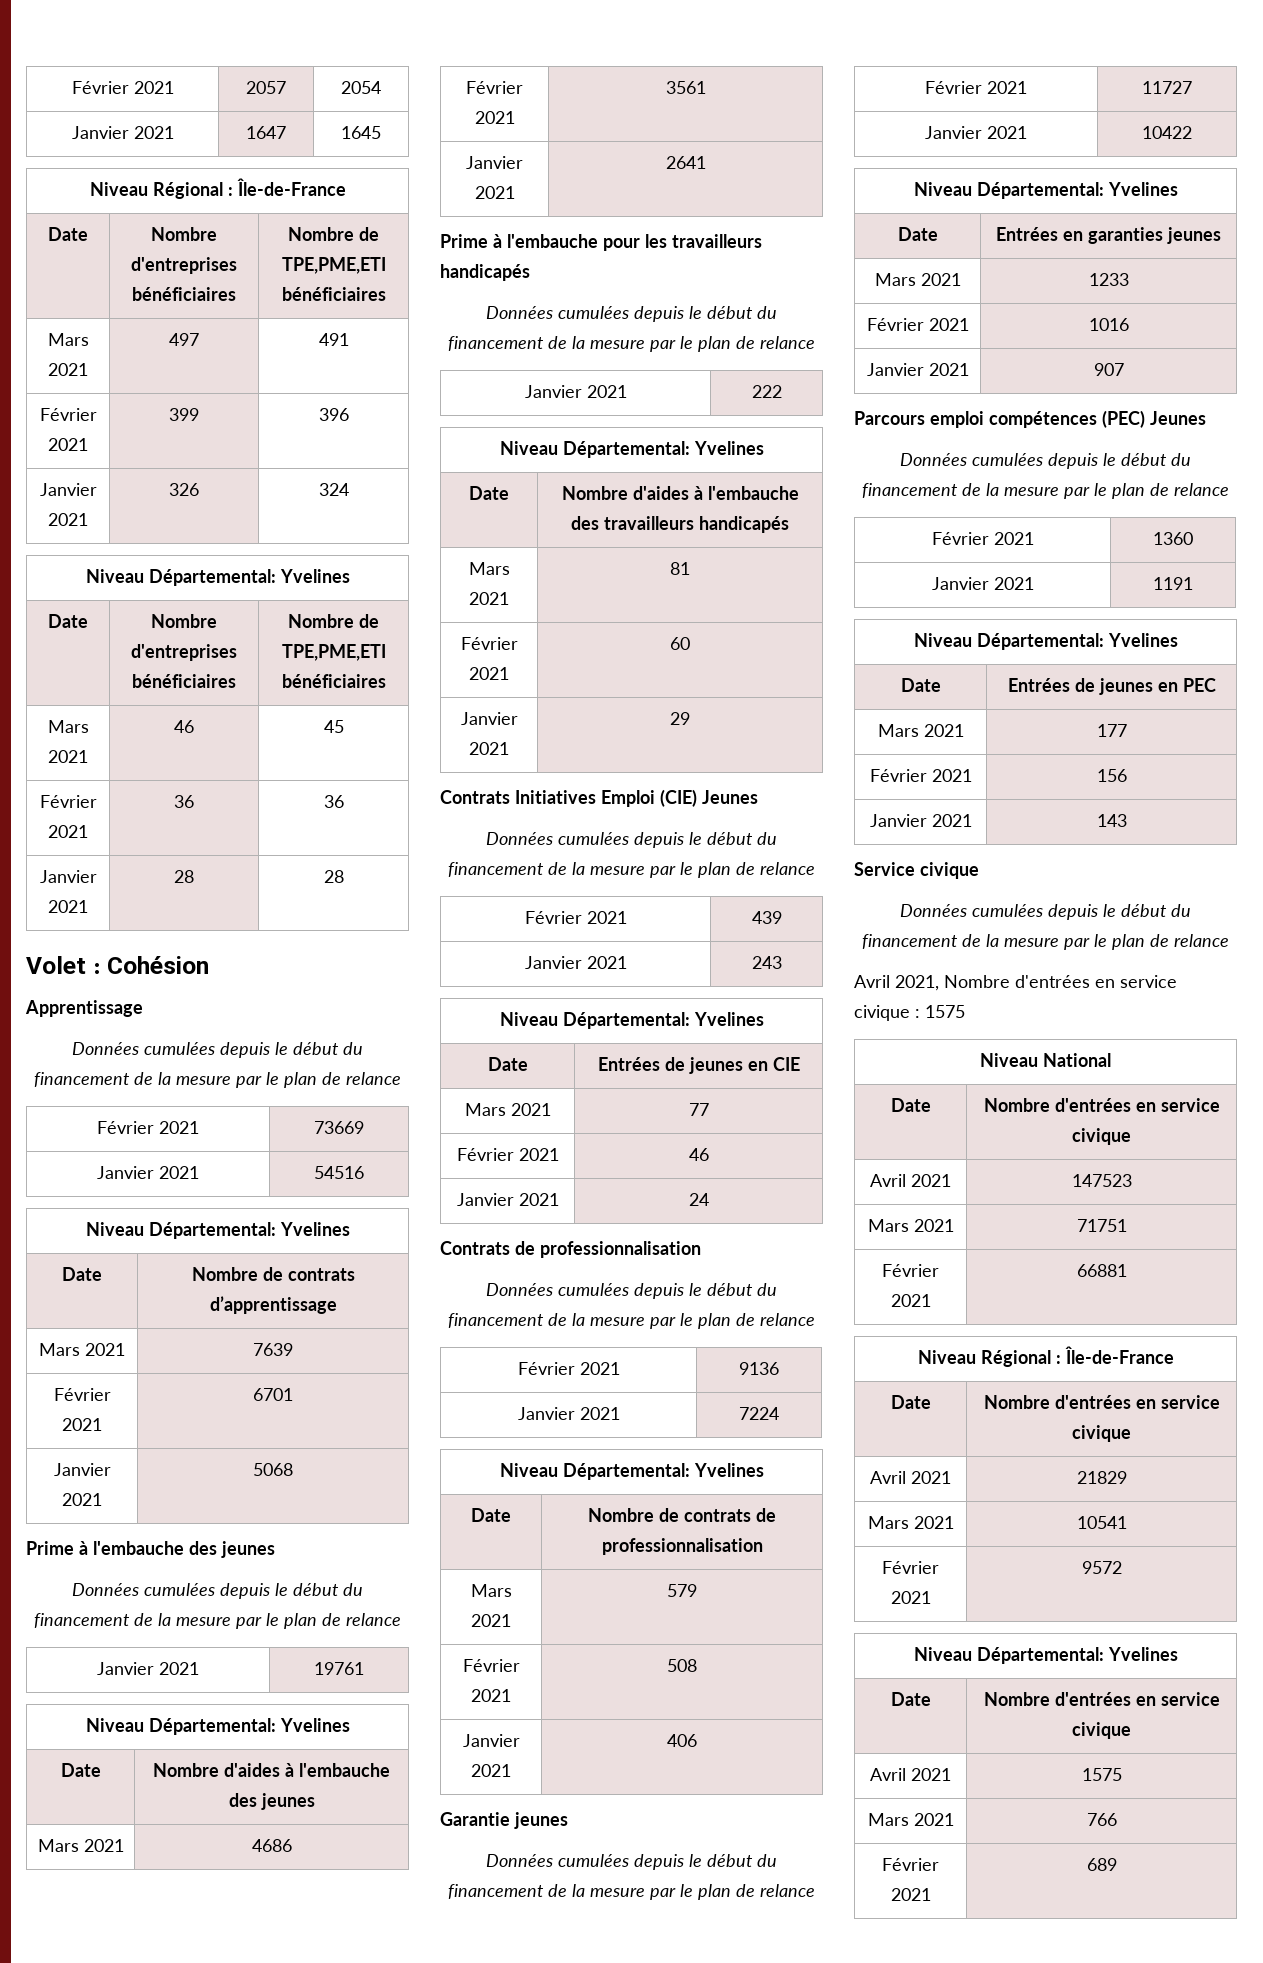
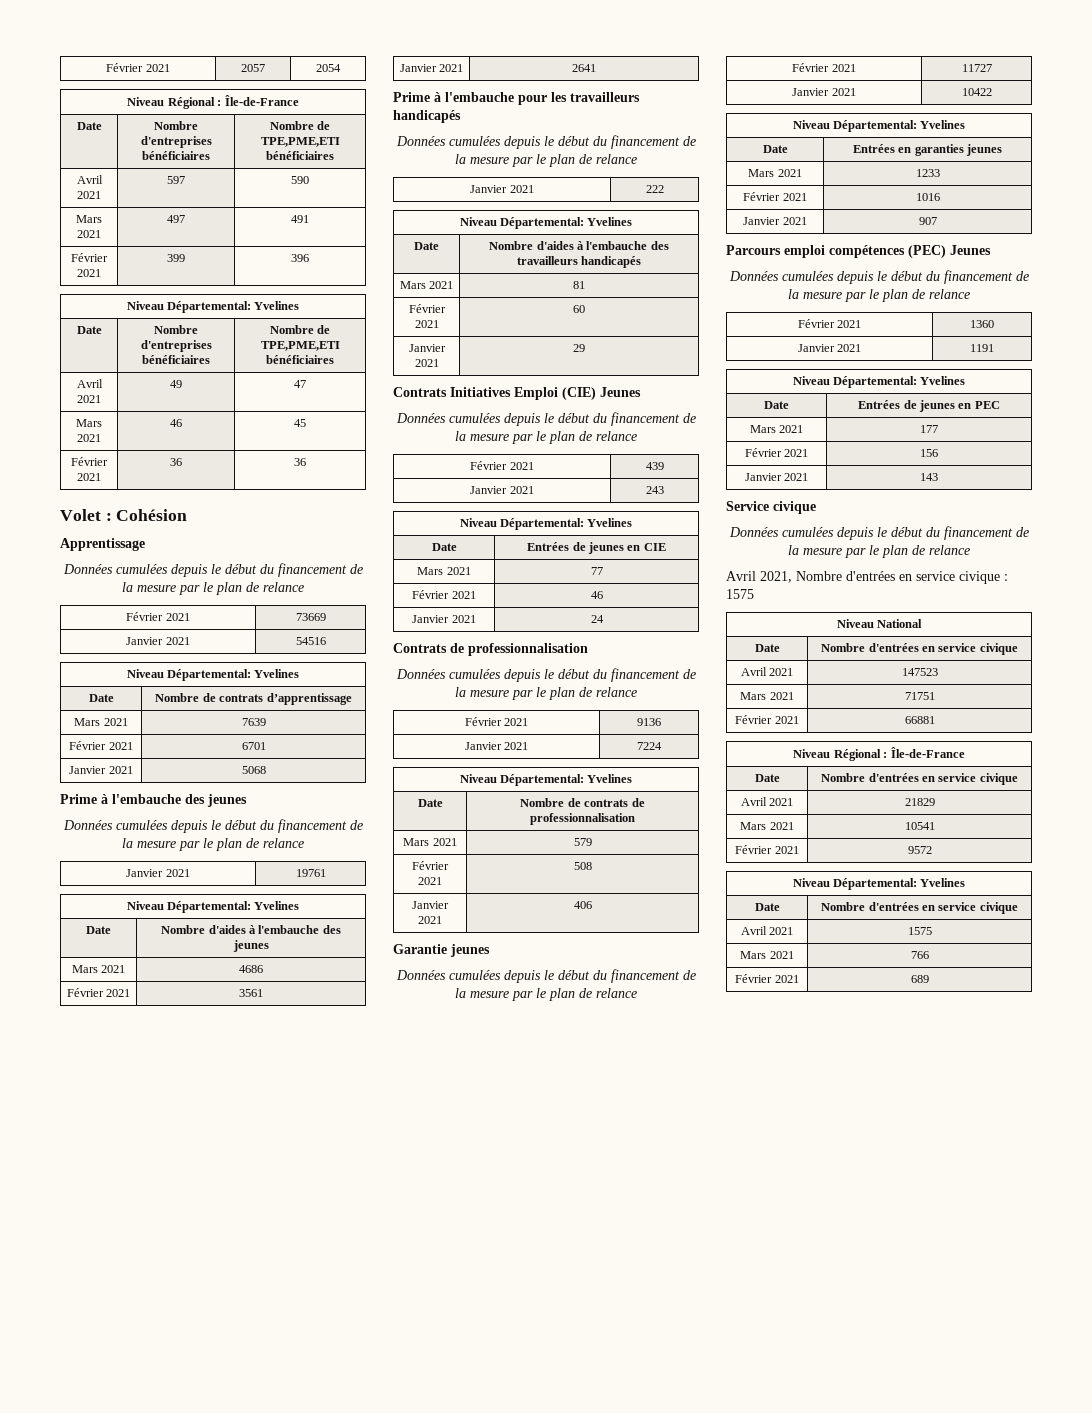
- Janvier 2021 | 1647 | 1645
+ Avril 2021 | 597 | 590
- Janvier 2021 | 326 | 324
+ Avril 2021 | 49 | 47
- Janvier 2021 | 28 | 28

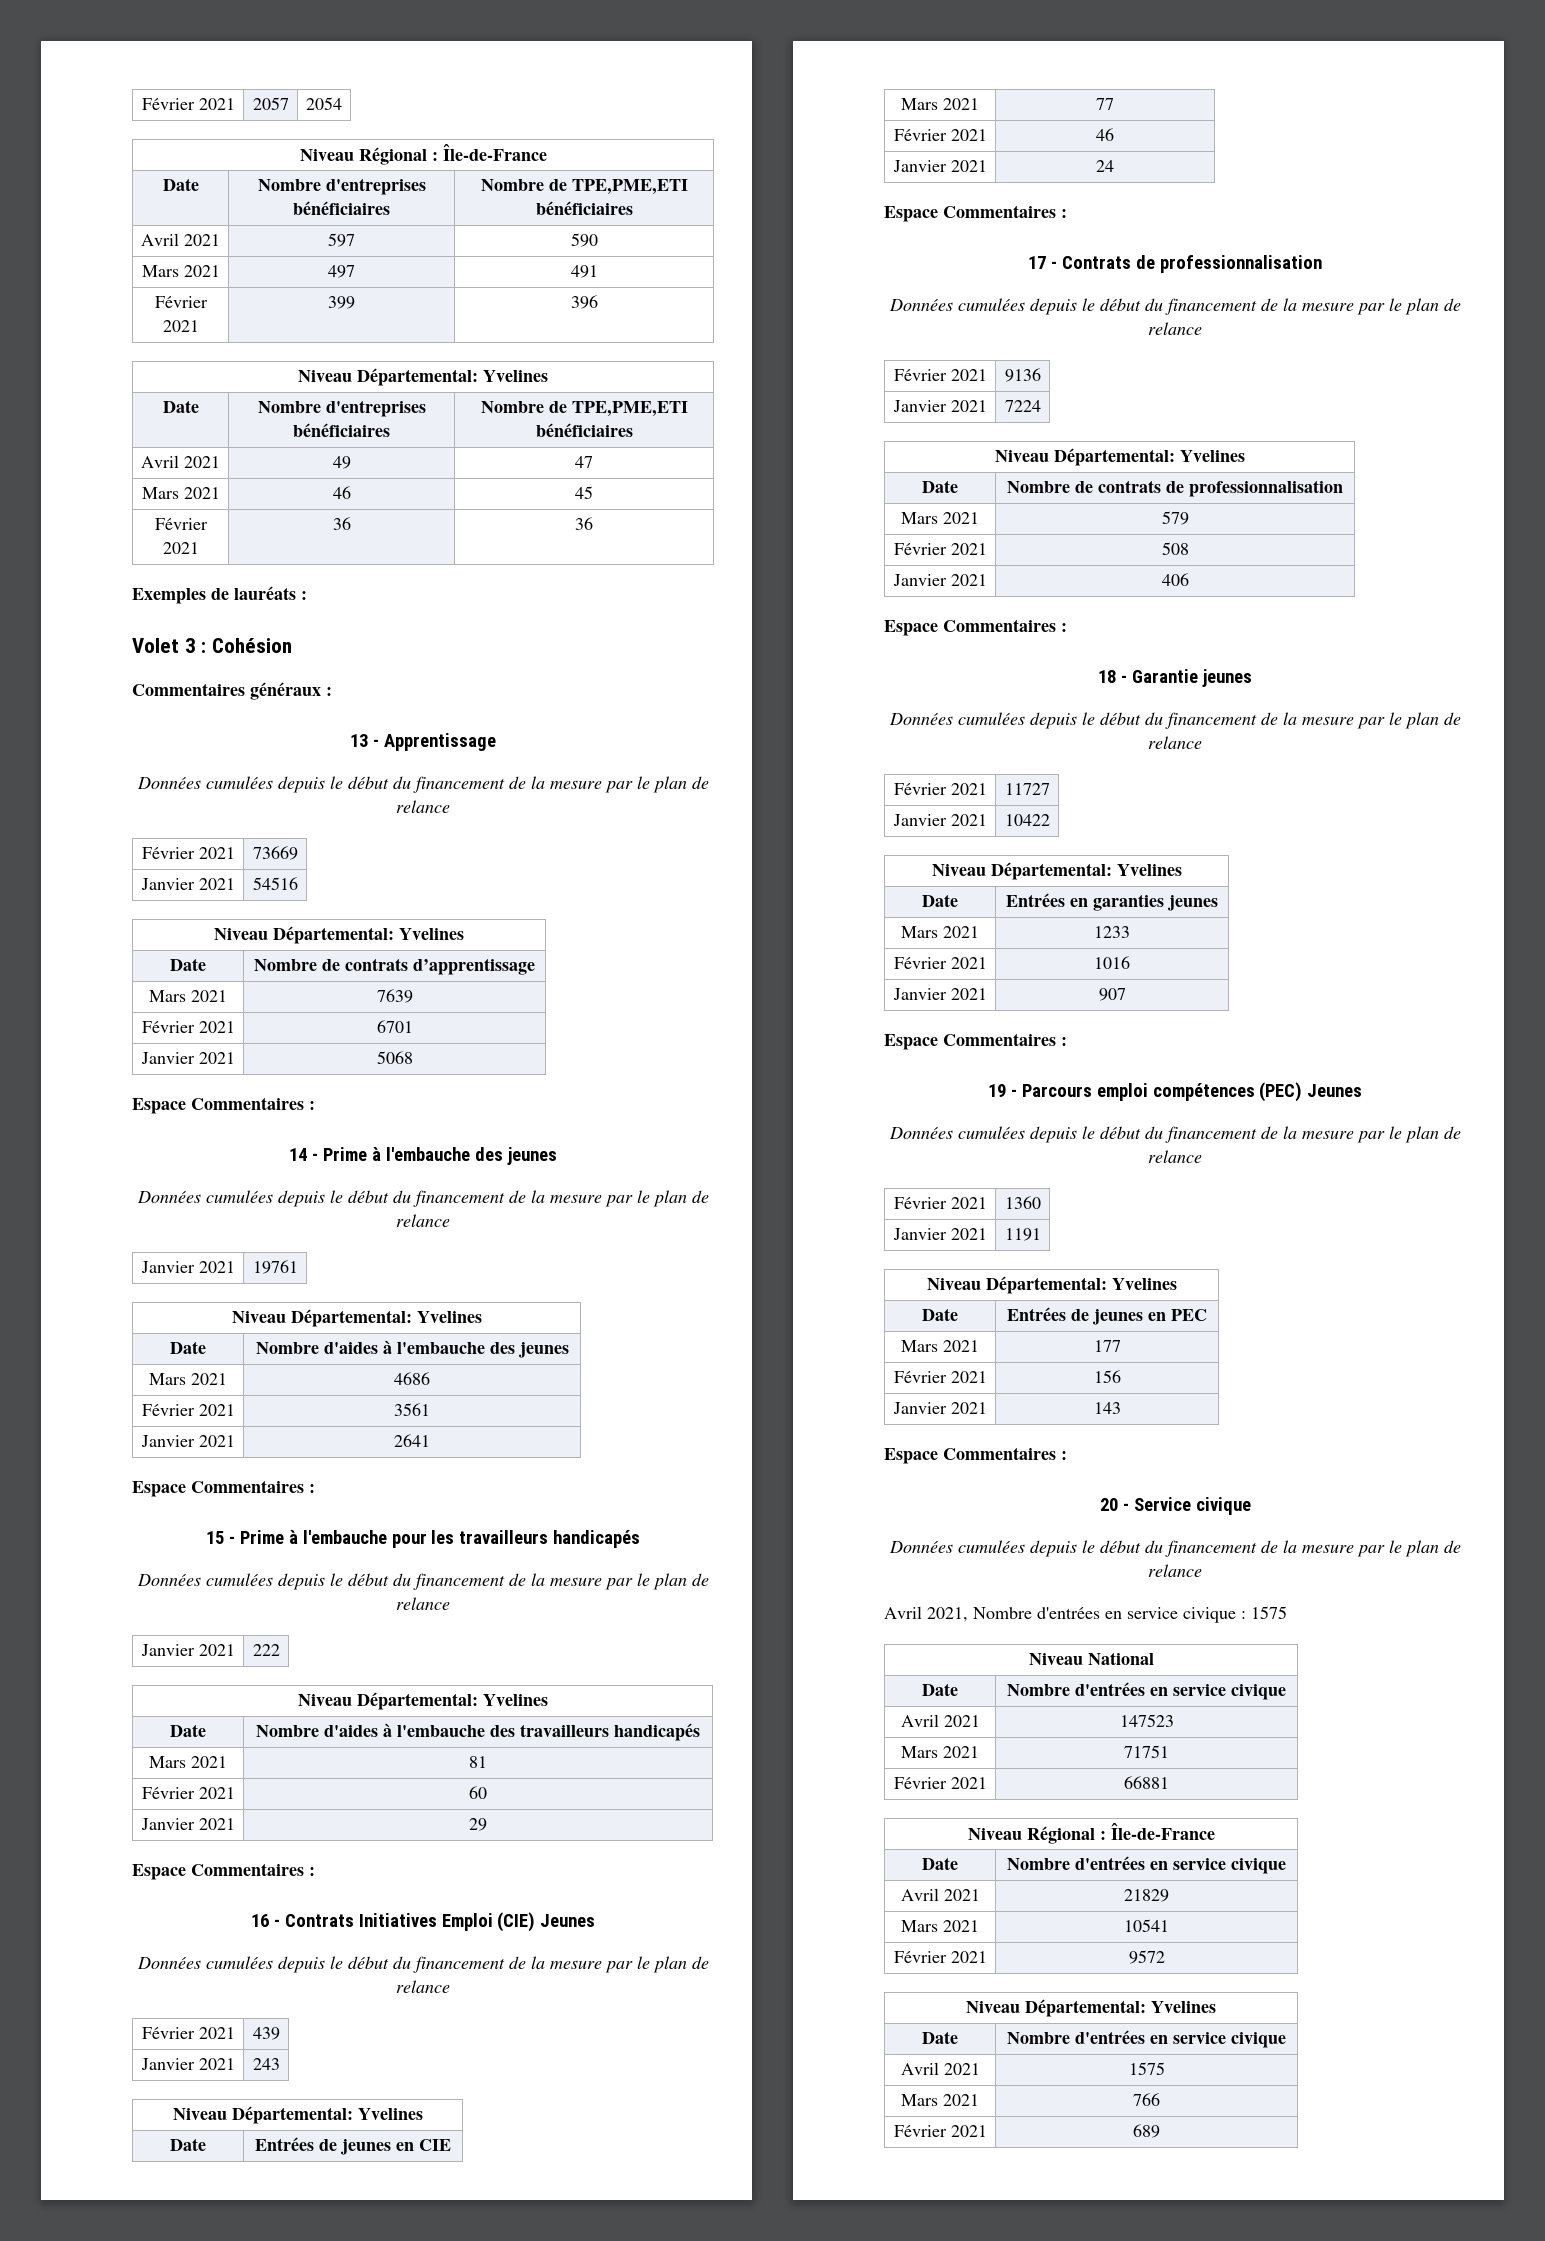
+ Exemples de lauréats :
- Volet : Cohésion
+ Volet 3 : Cohésion
- Apprentissage
+ Commentaires généraux :
+ 13 - Apprentissage
  Janvier 2021 | 5068
- Prime à l'embauche des jeunes
+ Espace Commentaires :
+ 14 - Prime à l'embauche des jeunes
  Janvier 2021 | 2641
- Prime à l'embauche pour les travailleurs handicapés
+ Espace Commentaires :
+ 15 - Prime à l'embauche pour les travailleurs handicapés
  Janvier 2021 | 29
- Contrats Initiatives Emploi (CIE) Jeunes
+ Espace Commentaires :
+ 16 - Contrats Initiatives Emploi (CIE) Jeunes
  Janvier 2021 | 24
- Contrats de professionnalisation
+ Espace Commentaires :
+ 17 - Contrats de professionnalisation
  Janvier 2021 | 406
- Garantie jeunes
+ Espace Commentaires :
+ 18 - Garantie jeunes
  Janvier 2021 | 907
- Parcours emploi compétences (PEC) Jeunes
+ Espace Commentaires :
+ 19 - Parcours emploi compétences (PEC) Jeunes
  Janvier 2021 | 143
- Service civique
+ Espace Commentaires :
+ 20 - Service civique

